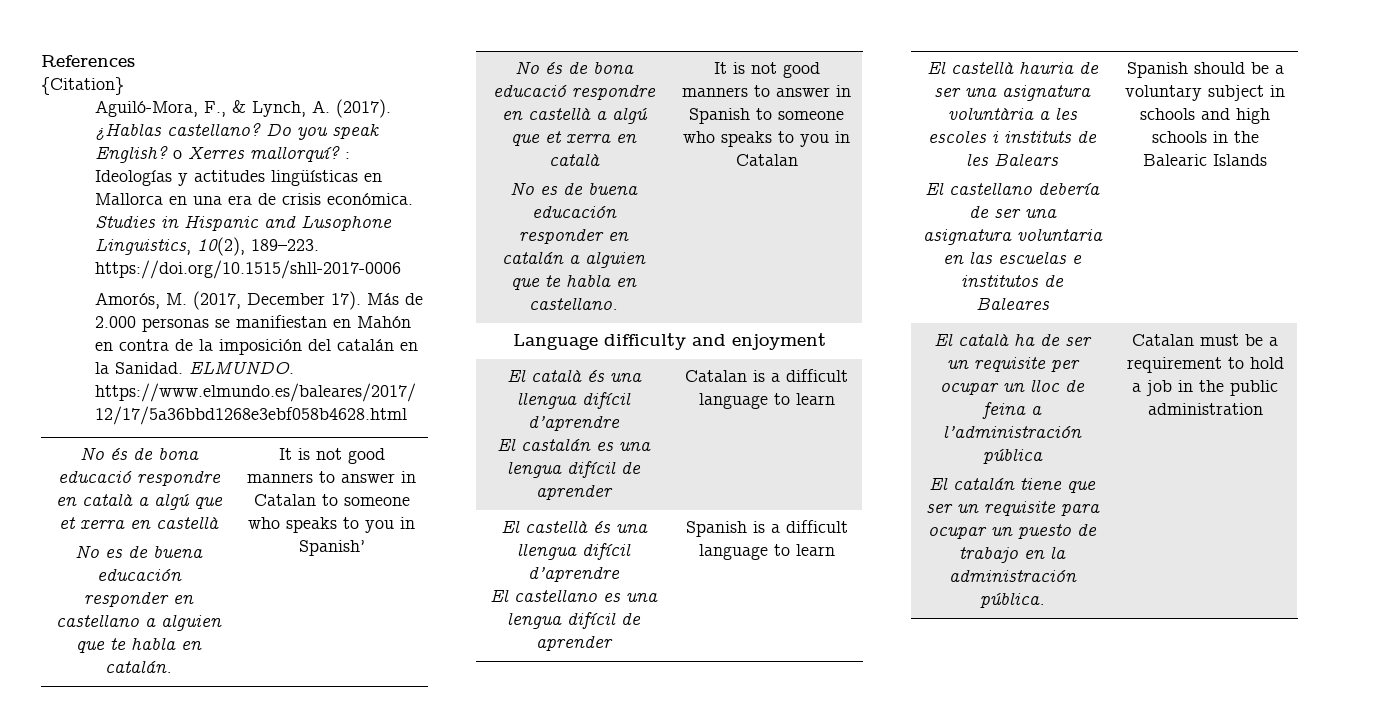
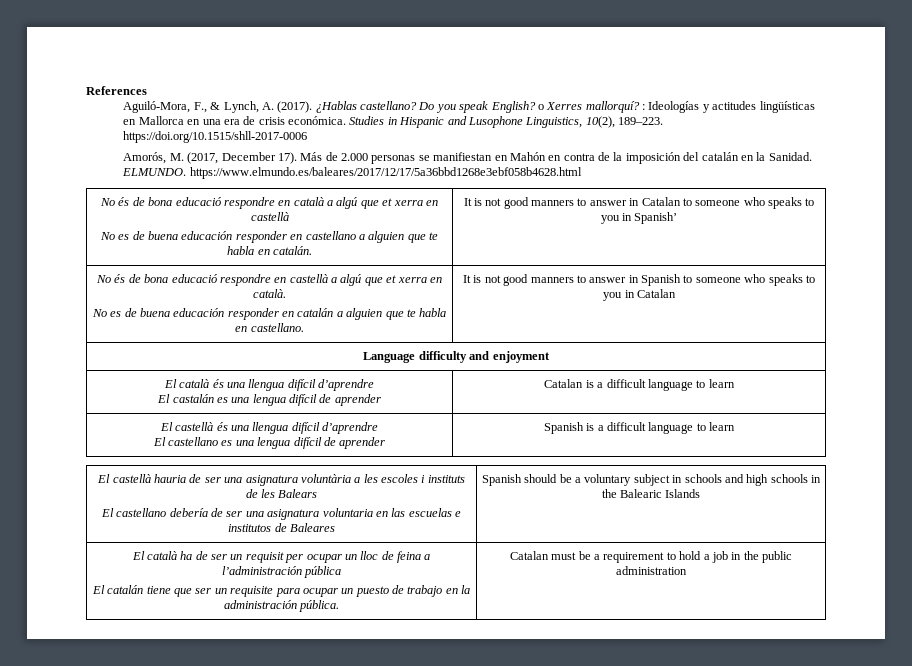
- {Citation}
- No és de bona educació respondre en castellà a algú que et xerra en català
+ No és de bona educació respondre en castellà a algú que et xerra en català.
- El català ha de ser un requisite per ocupar un lloc de feina a l’administración pública
+ El català ha de ser un requisit per ocupar un lloc de feina a l’administración pública

